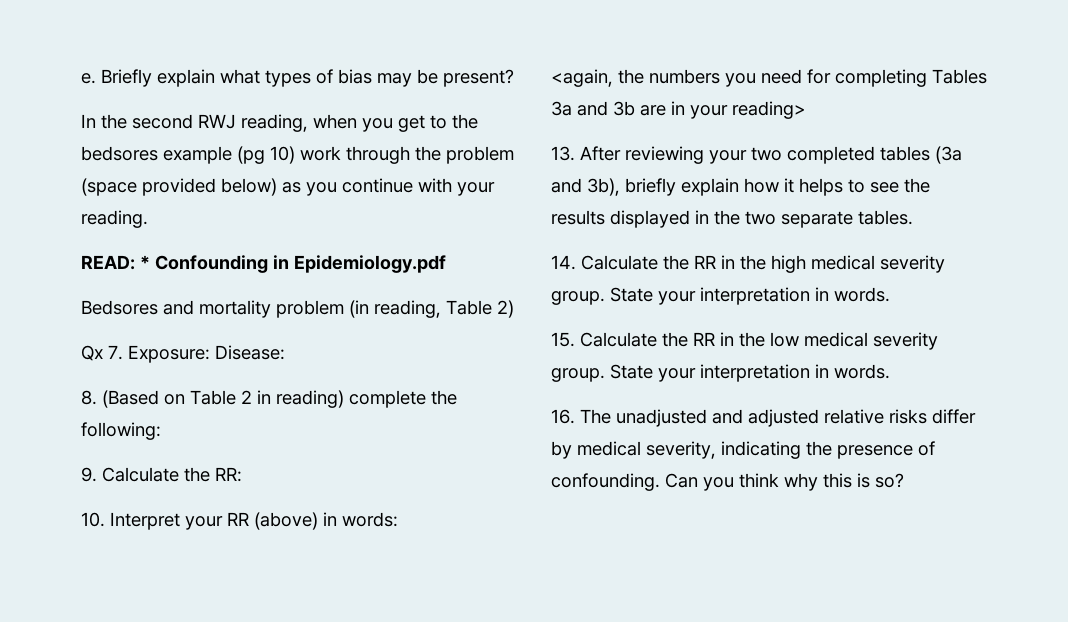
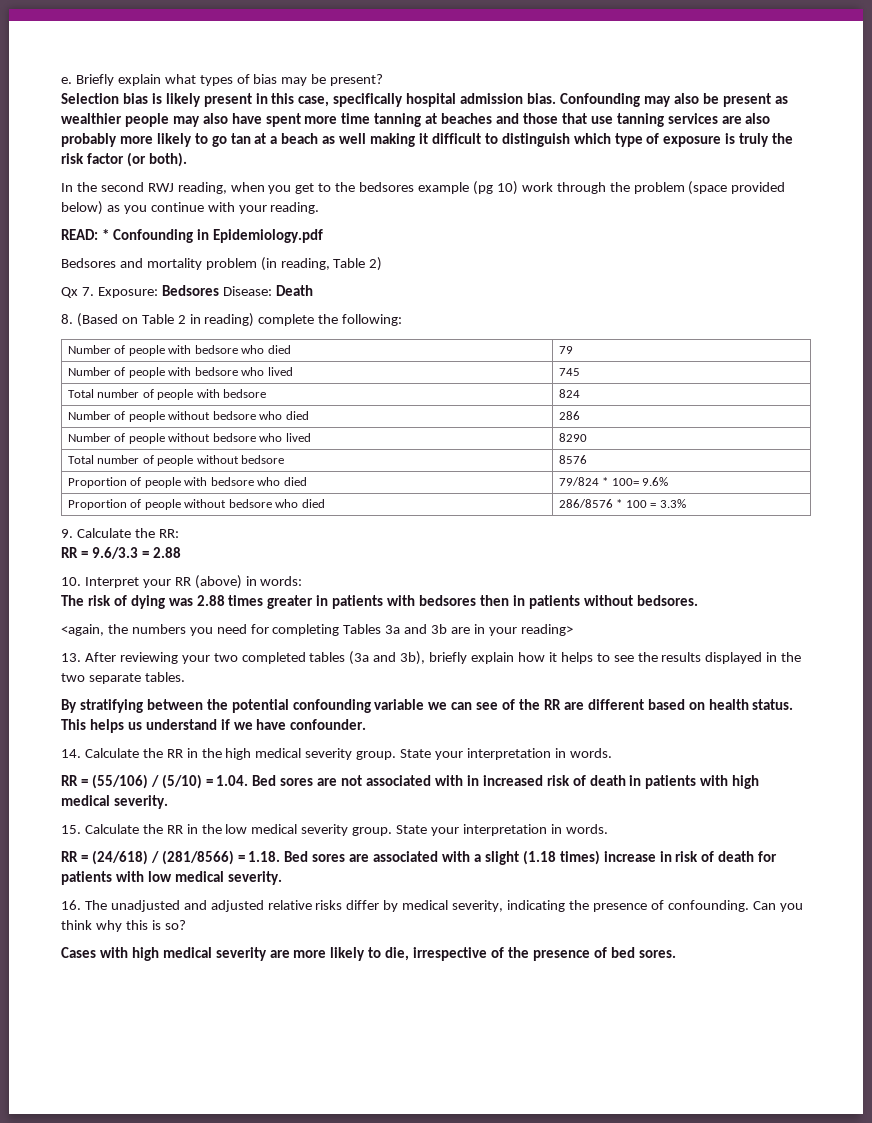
+ Selection bias is likely present in this case, specifically hospital admission bias. Confounding may also be present as wealthier people may also have spent more time tanning at beaches and those that use tanning services are also probably more likely to go tan at a beach as well making it difficult to distinguish which type of exposure is truly the risk factor (or both).
- Qx 7. Exposure: Disease:
+ Qx 7. Exposure: Bedsores Disease: Death
+ Number of people with bedsore who died | 79
+ Number of people with bedsore who lived | 745
+ Total number of people with bedsore | 824
+ Number of people without bedsore who died | 286
+ Number of people without bedsore who lived | 8290
+ Total number of people without bedsore | 8576
+ Proportion of people with bedsore who died | 79/824 * 100= 9.6%
+ Proportion of people without bedsore who died | 286/8576 * 100 = 3.3%
+ RR = 9.6/3.3 = 2.88
+ The risk of dying was 2.88 times greater in patients with bedsores then in patients without bedsores.
+ By stratifying between the potential confounding variable we can see of the RR are different based on health status. This helps us understand if we have confounder.
+ RR = (55/106) / (5/10) = 1.04. Bed sores are not associated with in increased risk of death in patients with high medical severity.
+ RR = (24/618) / (281/8566) = 1.18. Bed sores are associated with a slight (1.18 times) increase in risk of death for patients with low medical severity.
+ Cases with high medical severity are more likely to die, irrespective of the presence of bed sores.

